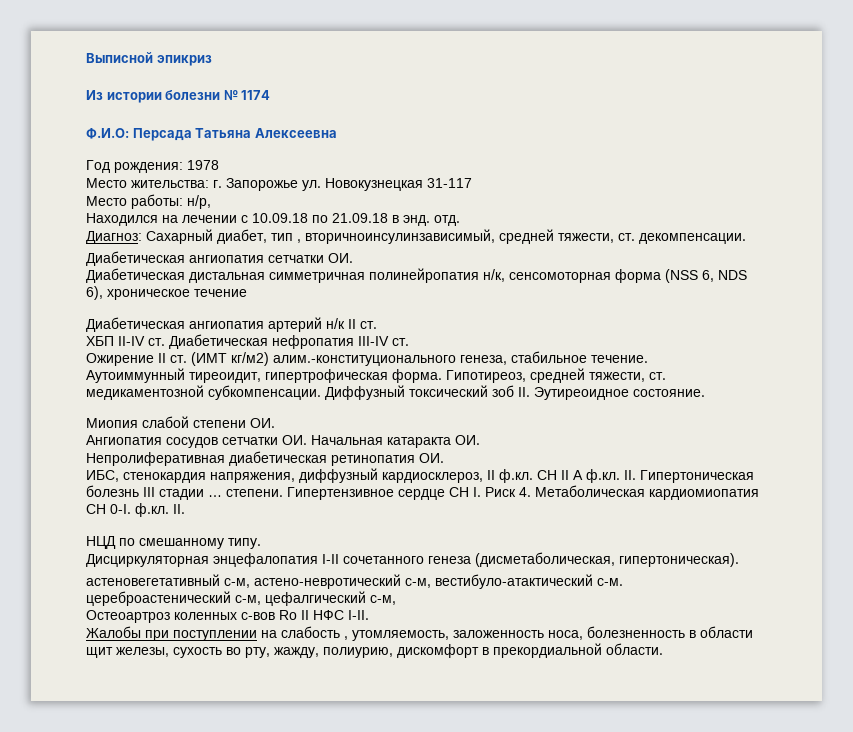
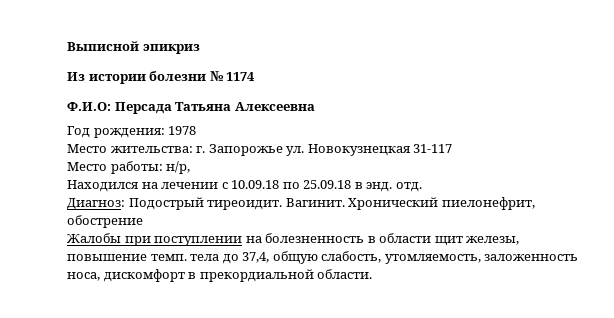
- Находился на лечении с 10.09.18 по 21.09.18 в энд. отд.
+ Находился на лечении с 10.09.18 по 25.09.18 в энд. отд.
- Диагноз: Сахарный диабет, тип , вторичноинсулинзависимый, средней тяжести, ст. декомпенсации.
- Диабетическая ангиопатия сетчатки ОИ.
- Диабетическая дистальная симметричная полинейропатия н/к, сенсомоторная форма (NSS 6, NDS 6), хроническое течение
- Диабетическая ангиопатия артерий н/к II ст.
- ХБП II-IV ст. Диабетическая нефропатия III-IV ст.
- Ожирение II ст. (ИМТ кг/м2) алим.-конституционального генеза, стабильное течение.
- Аутоиммунный тиреоидит, гипертрофическая форма. Гипотиреоз, средней тяжести, ст. медикаментозной субкомпенсации. Диффузный токсический зоб II. Эутиреоидное состояние.
- Миопия слабой степени ОИ.
- Ангиопатия сосудов сетчатки ОИ. Начальная катаракта ОИ.
- Непролиферативная диабетическая ретинопатия ОИ.
- ИБС, стенокардия напряжения, диффузный кардиосклероз, II ф.кл. СН II А ф.кл. II. Гипертоническая болезнь III стадии … степени. Гипертензивное сердце СН I. Риск 4. Метаболическая кардиомиопатия СН 0-I. ф.кл. II.
- НЦД по смешанному типу.
- Дисциркуляторная энцефалопатия I-II сочетанного генеза (дисметаболическая, гипертоническая).
- астеновегетативный с-м, астено-невротический с-м, вестибуло-атактический с-м. цереброастенический с-м, цефалгический с-м,
- Остеоартроз коленных с-вов Rо II НФС I-II.
+ Диагноз: Подострый тиреоидит. Вагинит. Хронический пиелонефрит, обострение
- Жалобы при поступлении на слабость , утомляемость, заложенность носа, болезненность в области щит железы, сухость во рту, жажду, полиурию, дискомфорт в прекордиальной области.
+ Жалобы при поступлении на болезненность в области щит железы, повышение темп. тела до 37,4, общую слабость, утомляемость, заложенность носа, дискомфорт в прекордиальной области.

